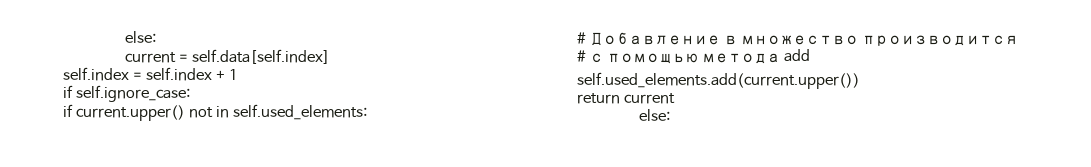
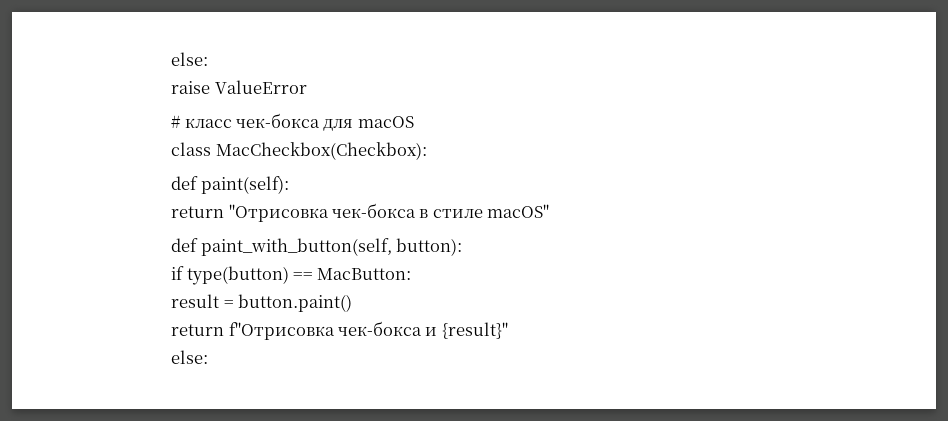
- current = self.data[self.index]
- self.index = self.index + 1
- if self.ignore_case:
- if current.upper() not in self.used_elements:
- # Добавление в множество производится
- # с помощью метода add
- self.used_elements.add(current.upper())
- return current
+ raise ValueError
+ # класс чек-бокса для macOS
+ class MacCheckbox(Checkbox):
+ def paint(self):
+ return "Отрисовка чек-бокса в стиле macOS"
+ def paint_with_button(self, button):
+ if type(button) == MacButton:
+ result = button.paint()
+ return f"Отрисовка чек-бокса и {result}"

